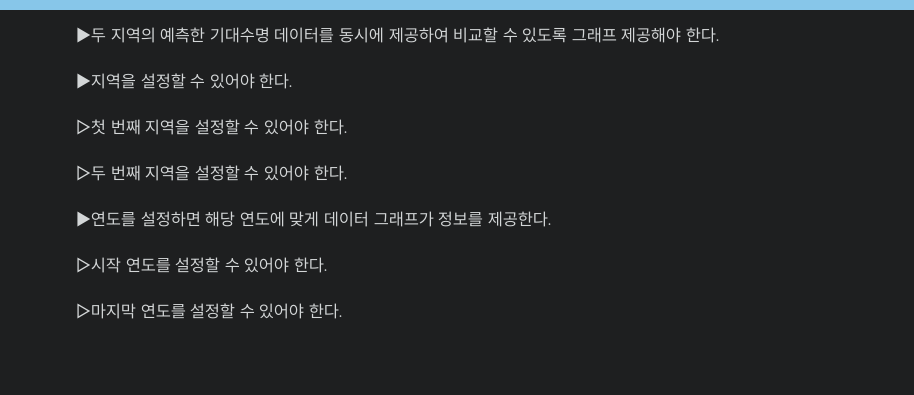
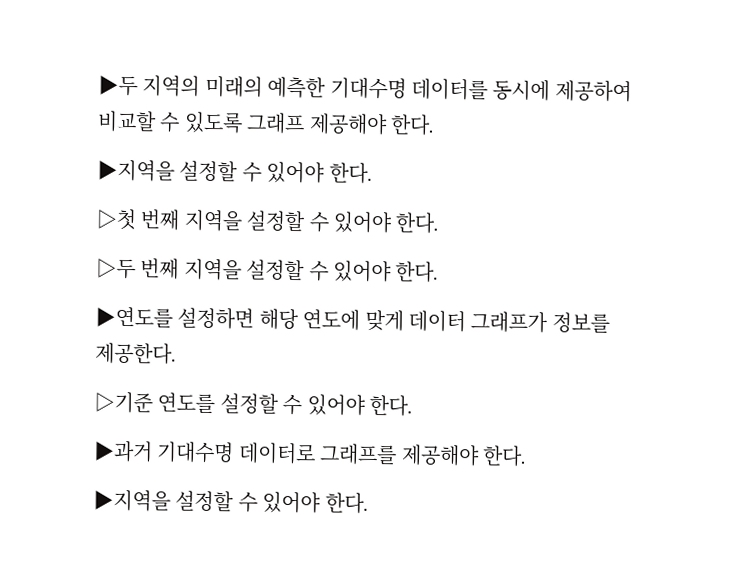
- ▶두 지역의 예측한 기대수명 데이터를 동시에 제공하여 비교할 수 있도록 그래프 제공해야 한다.
+ ▶두 지역의 미래의 예측한 기대수명 데이터를 동시에 제공하여 비교할 수 있도록 그래프 제공해야 한다.
- ▷시작 연도를 설정할 수 있어야 한다.
+ ▷기준 연도를 설정할 수 있어야 한다.
- ▷마지막 연도를 설정할 수 있어야 한다.
+ ▶과거 기대수명 데이터로 그래프를 제공해야 한다.
+ ▶지역을 설정할 수 있어야 한다.

